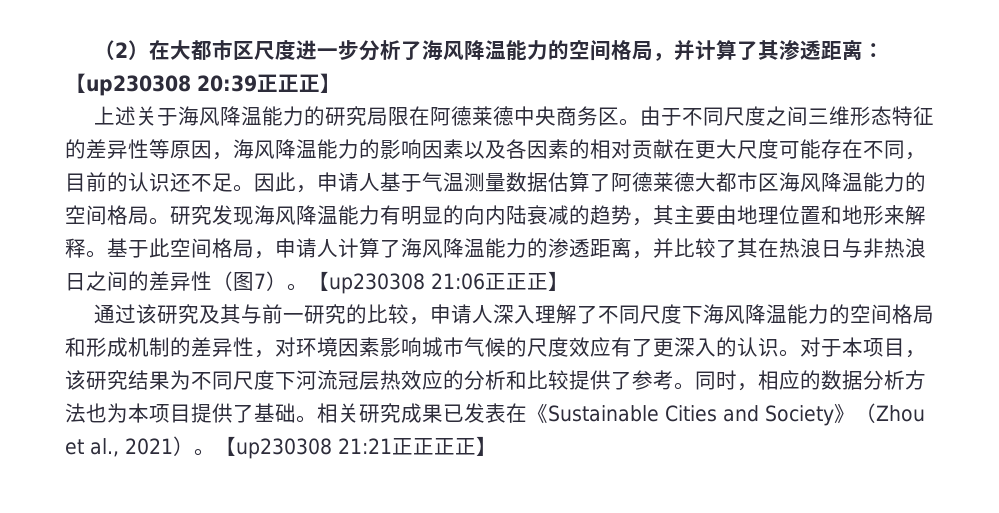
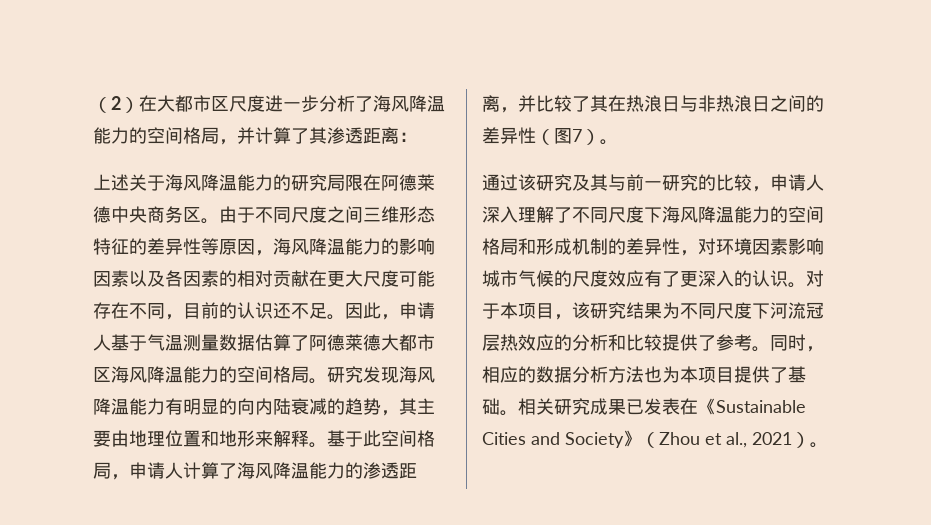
- （2）在大都市区尺度进一步分析了海风降温能力的空间格局，并计算了其渗透距离：【up230308 20:39正正正】
+ （2）在大都市区尺度进一步分析了海风降温能力的空间格局，并计算了其渗透距离：
- 【up230308 21:06正正正】
- 【up230308 21:21正正正正】

